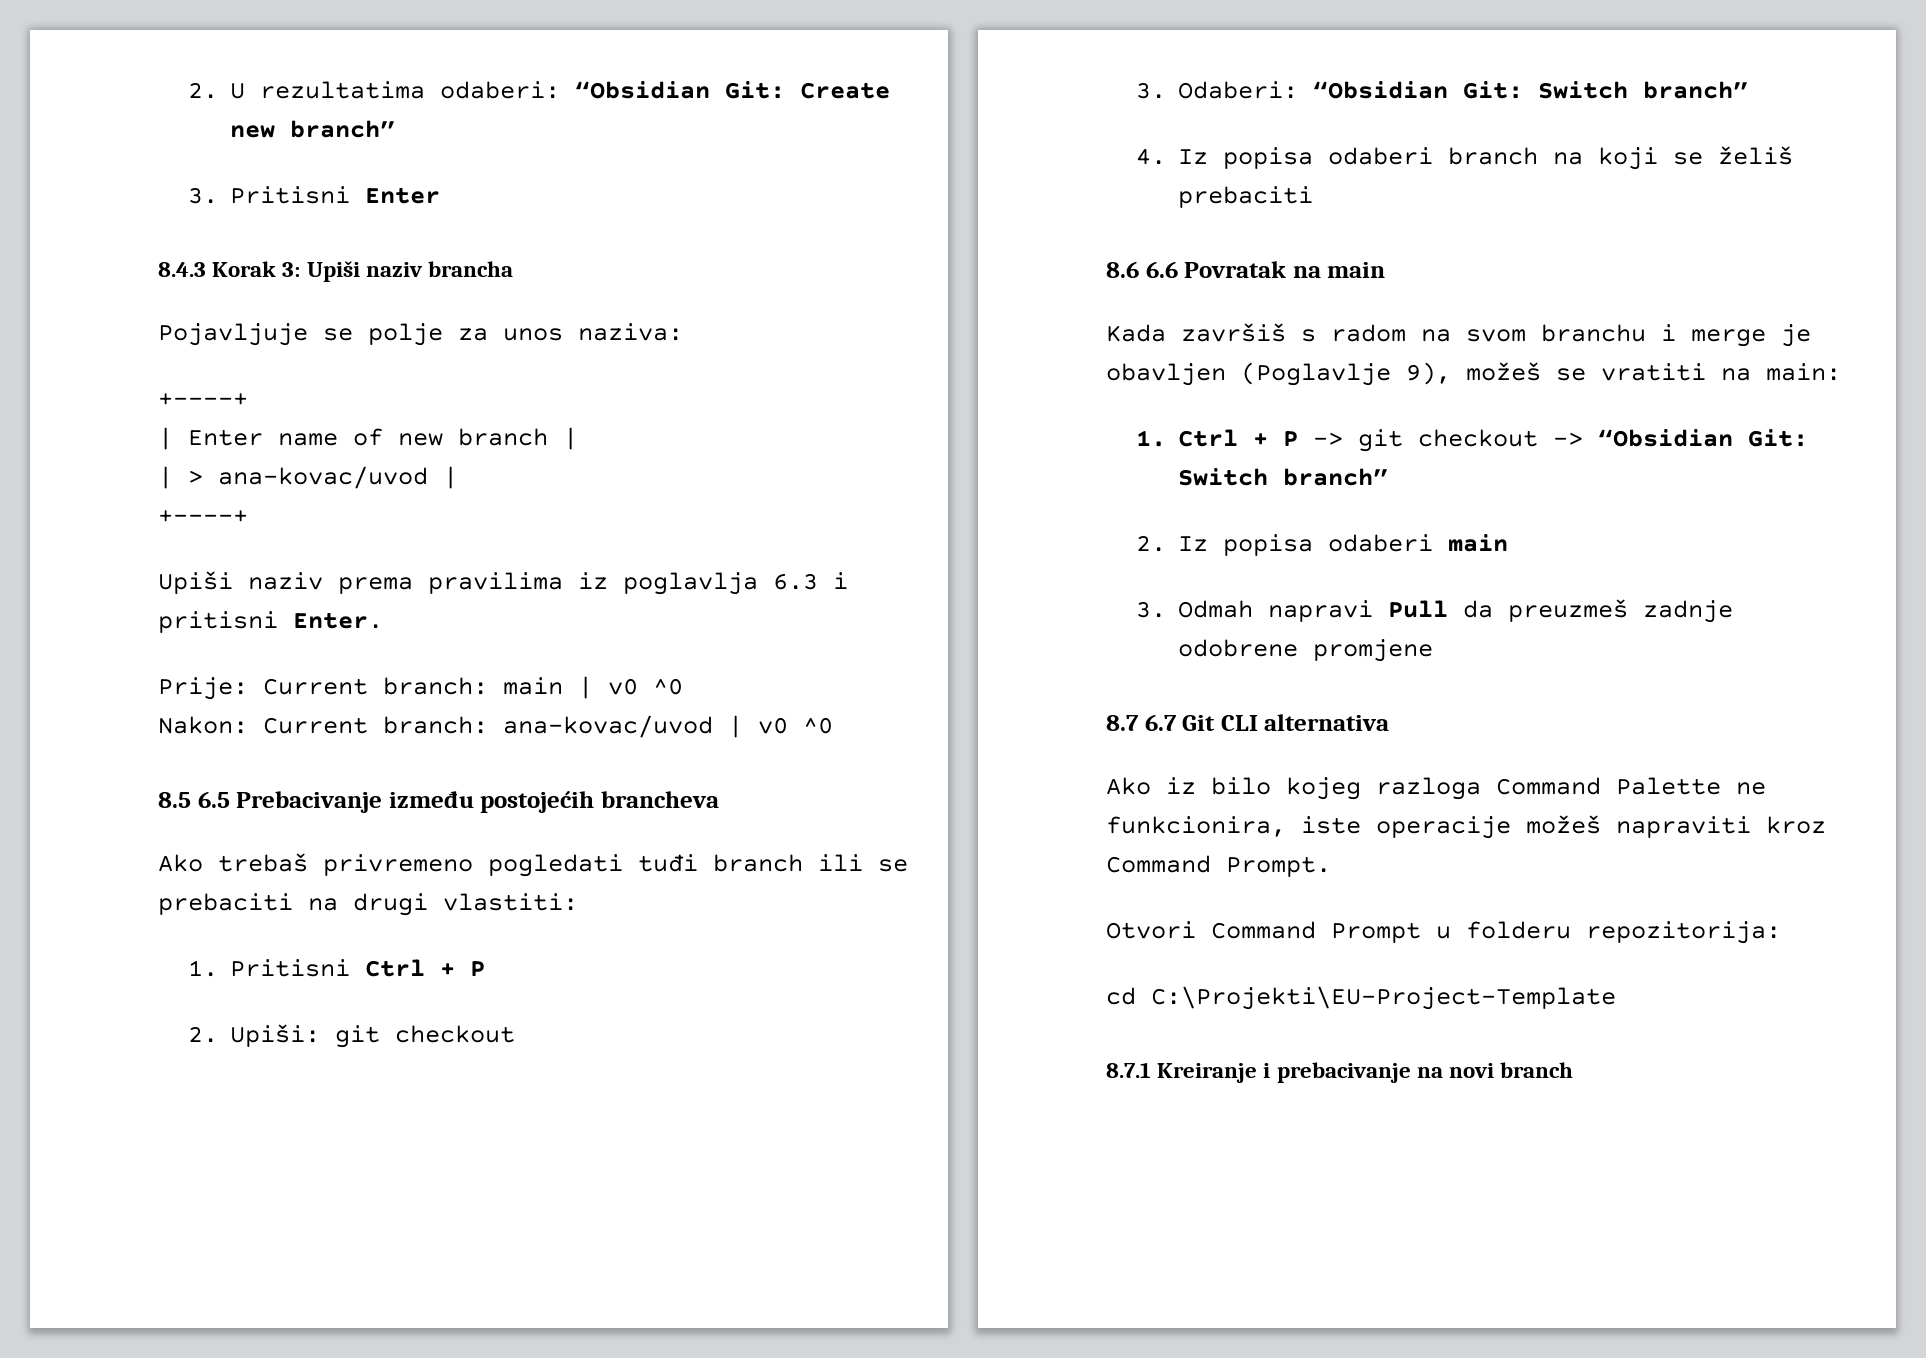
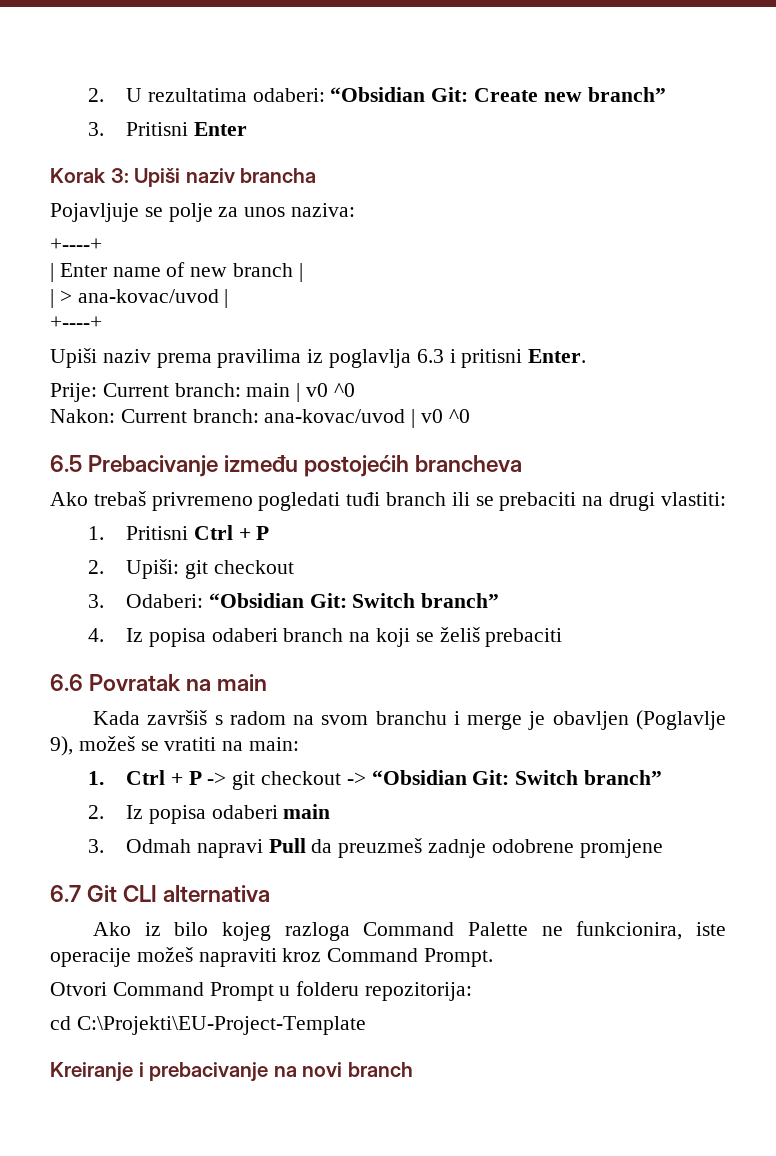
- 8.4.3 Korak 3: Upiši naziv brancha
+ Korak 3: Upiši naziv brancha
- 8.5 6.5 Prebacivanje između postojećih brancheva
+ 6.5 Prebacivanje između postojećih brancheva
- 8.6 6.6 Povratak na main
+ 6.6 Povratak na main
- 8.7 6.7 Git CLI alternativa
+ 6.7 Git CLI alternativa
- 8.7.1 Kreiranje i prebacivanje na novi branch
+ Kreiranje i prebacivanje na novi branch

